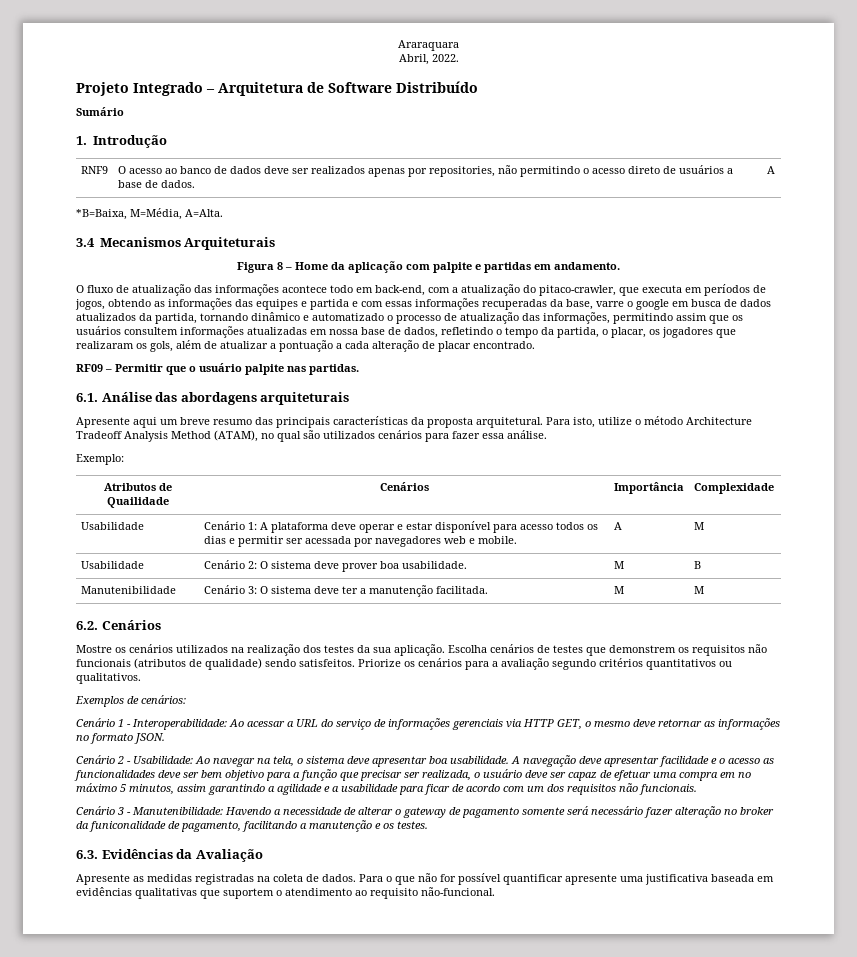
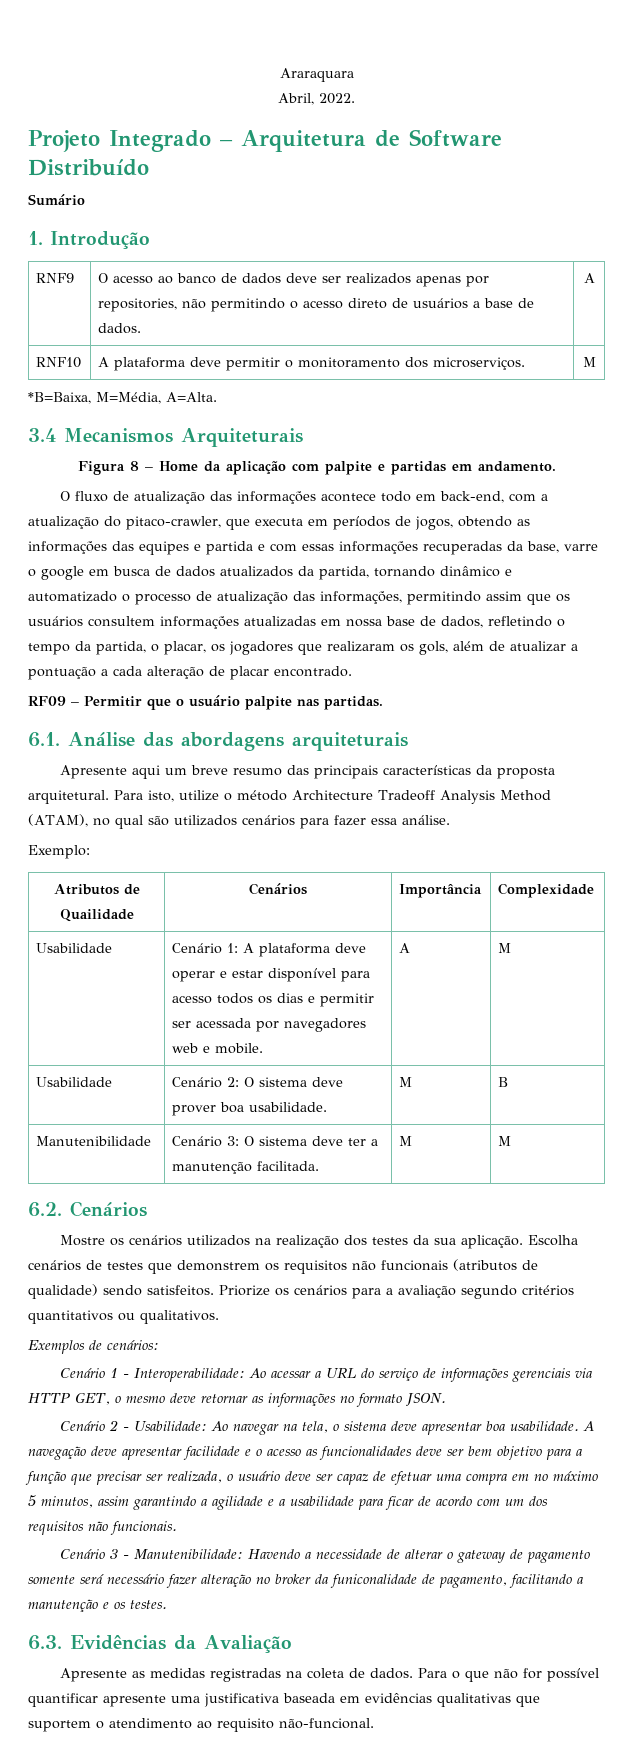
+ RNF10 | A plataforma deve permitir o monitoramento dos microserviços. | M

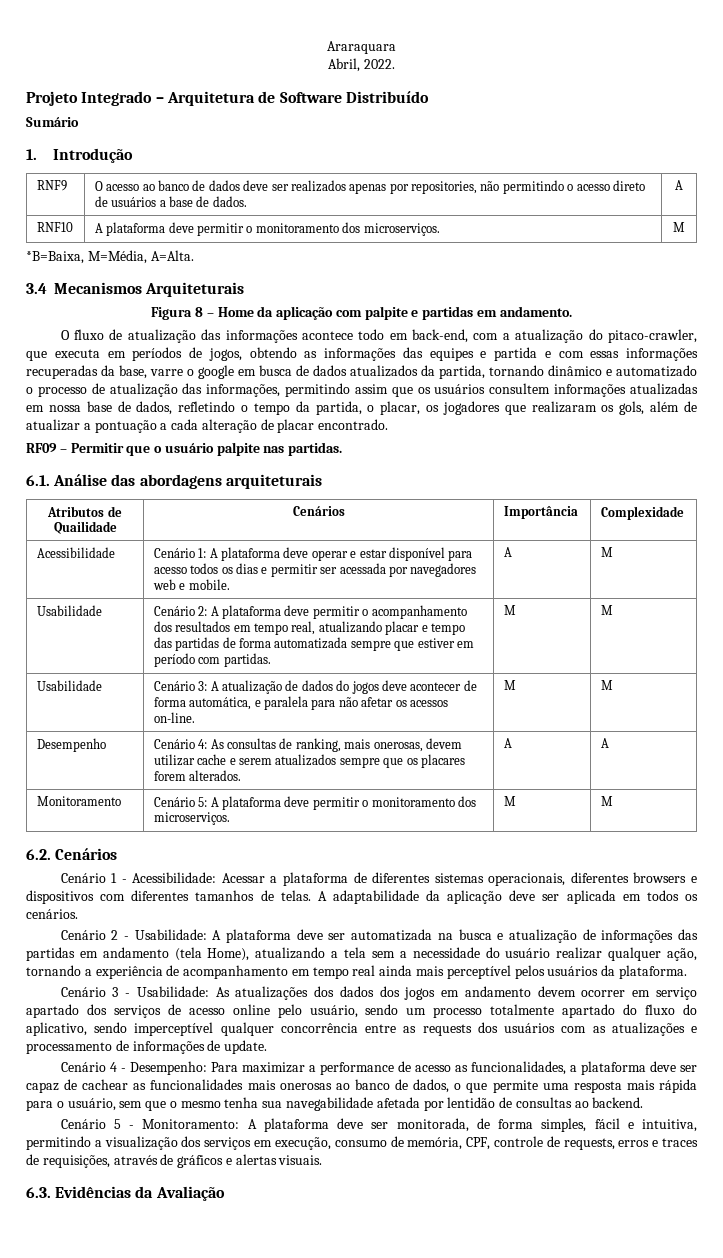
- Apresente aqui um breve resumo das principais características da proposta arquitetural. Para isto, utilize o método Architecture Tradeoff Analysis Method (ATAM), no qual são utilizados cenários para fazer essa análise.
- Exemplo:
- Usabilidade | Cenário 1: A plataforma deve operar e estar disponível para acesso todos os dias e permitir ser acessada por navegadores web e mobile. | A | M
+ Acessibilidade | Cenário 1: A plataforma deve operar e estar disponível para acesso todos os dias e permitir ser acessada por navegadores web e mobile. | A | M
- Usabilidade | Cenário 2: O sistema deve prover boa usabilidade. | M | B
- Manutenibilidade | Cenário 3: O sistema deve ter a manutenção facilitada. | M | M
+ Usabilidade | Cenário 2: A plataforma deve permitir o acompanhamento dos resultados em tempo real, atualizando placar e tempo das partidas de forma automatizada sempre que estiver em período com partidas. | M | M
+ Usabilidade | Cenário 3: A atualização de dados do jogos deve acontecer de forma automática, e paralela para não afetar os acessos on-line. | M | M
+ Desempenho | Cenário 4: As consultas de ranking, mais onerosas, devem utilizar cache e serem atualizados sempre que os placares forem alterados. | A | A
+ Monitoramento | Cenário 5: A plataforma deve permitir o monitoramento dos microserviços. | M | M
  6.2. Cenários
- Mostre os cenários utilizados na realização dos testes da sua aplicação. Escolha cenários de testes que demonstrem os requisitos não funcionais (atributos de qualidade) sendo satisfeitos. Priorize os cenários para a avaliação segundo critérios quantitativos ou qualitativos.
- Exemplos de cenários:
- Cenário 1 - Interoperabilidade: Ao acessar a URL do serviço de informações gerenciais via HTTP GET, o mesmo deve retornar as informações no formato JSON.
- Cenário 2 - Usabilidade: Ao navegar na tela, o sistema deve apresentar boa usabilidade. A navegação deve apresentar facilidade e o acesso as funcionalidades deve ser bem objetivo para a função que precisar ser realizada, o usuário deve ser capaz de efetuar uma compra em no máximo 5 minutos, assim garantindo a agilidade e a usabilidade para ficar de acordo com um dos requisitos não funcionais.
- Cenário 3 - Manutenibilidade: Havendo a necessidade de alterar o gateway de pagamento somente será necessário fazer alteração no broker da funiconalidade de pagamento, facilitando a manutenção e os testes.
+ Cenário 1 - Acessibilidade: Acessar a plataforma de diferentes sistemas operacionais, diferentes browsers e dispositivos com diferentes tamanhos de telas. A adaptabilidade da aplicação deve ser aplicada em todos os cenários.
+ Cenário 2 - Usabilidade: A plataforma deve ser automatizada na busca e atualização de informações das partidas em andamento (tela Home), atualizando a tela sem a necessidade do usuário realizar qualquer ação, tornando a experiência de acompanhamento em tempo real ainda mais perceptível pelos usuários da plataforma.
+ Cenário 3 - Usabilidade: As atualizações dos dados dos jogos em andamento devem ocorrer em serviço apartado dos serviços de acesso online pelo usuário, sendo um processo totalmente apartado do fluxo do aplicativo, sendo imperceptível qualquer concorrência entre as requests dos usuários com as atualizações e processamento de informações de update.
+ Cenário 4 - Desempenho: Para maximizar a performance de acesso as funcionalidades, a plataforma deve ser capaz de cachear as funcionalidades mais onerosas ao banco de dados, o que permite uma resposta mais rápida para o usuário, sem que o mesmo tenha sua navegabilidade afetada por lentidão de consultas ao backend.
+ Cenário 5 - Monitoramento: A plataforma deve ser monitorada, de forma simples, fácil e intuitiva, permitindo a visualização dos serviços em execução, consumo de memória, CPF, controle de requests, erros e traces de requisições, através de gráficos e alertas visuais.
  6.3. Evidências da Avaliação
- Apresente as medidas registradas na coleta de dados. Para o que não for possível quantificar apresente uma justificativa baseada em evidências qualitativas que suportem o atendimento ao requisito não-funcional.

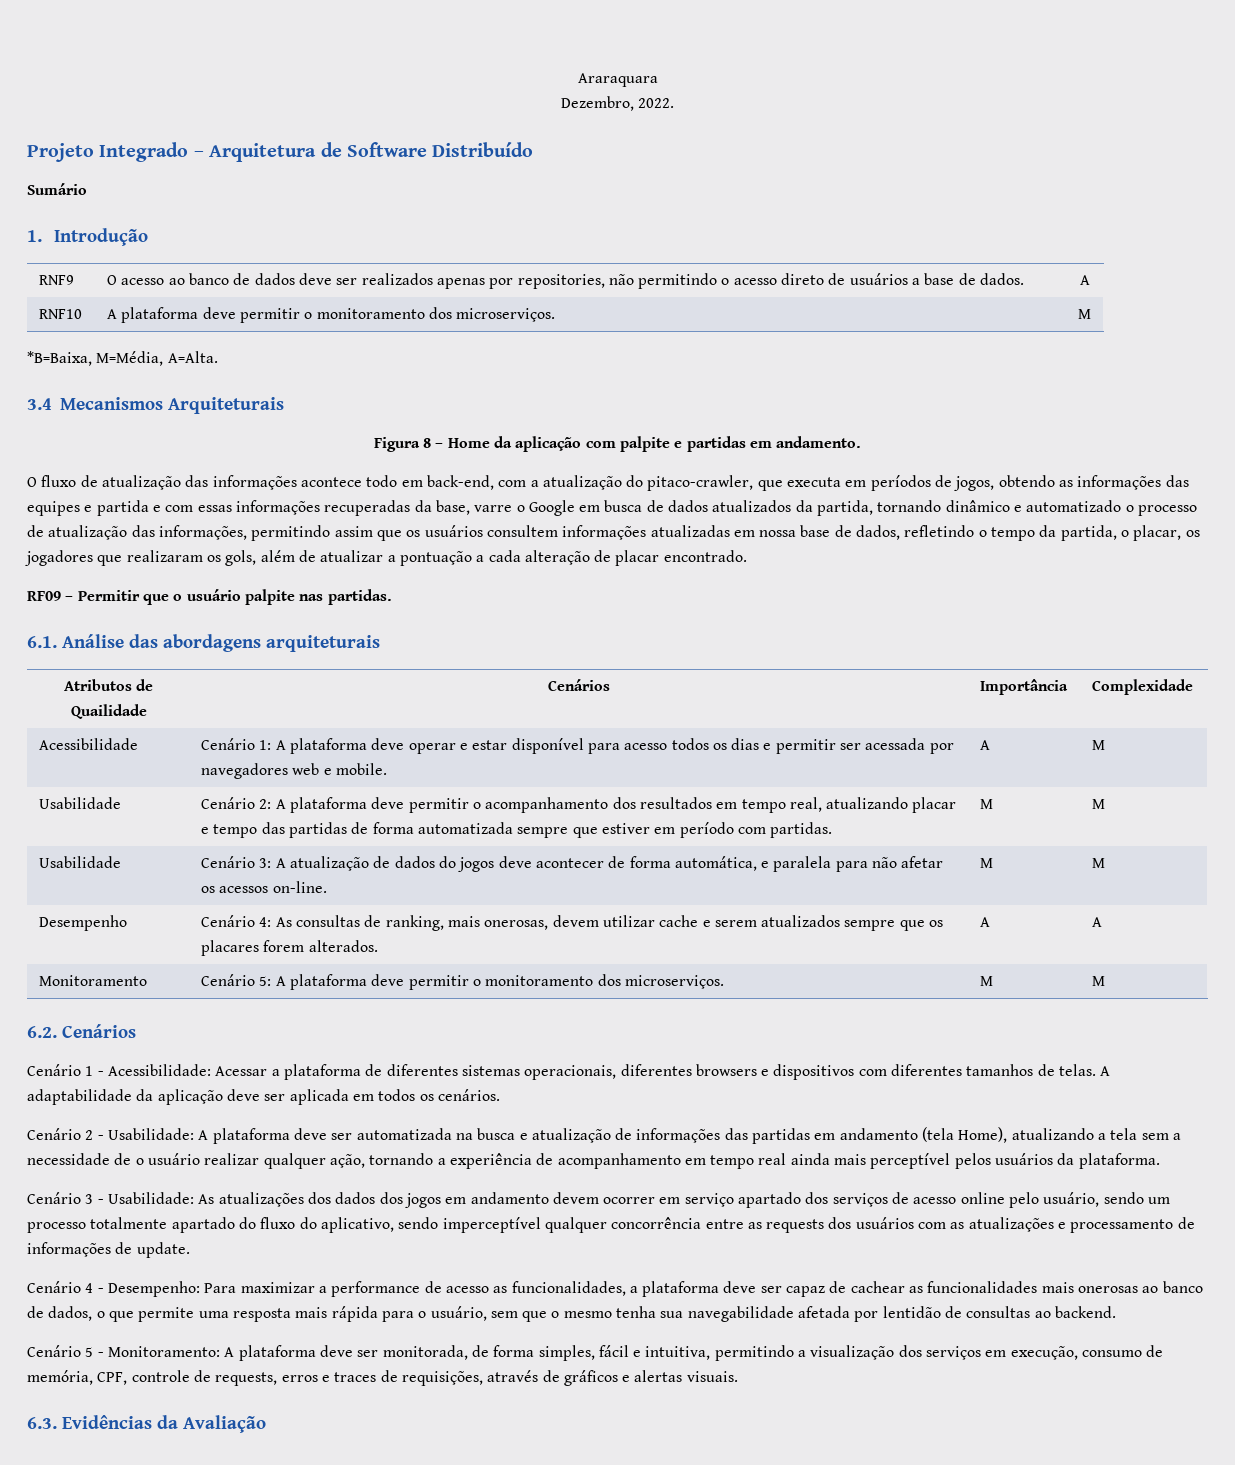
- Abril, 2022.
+ Dezembro, 2022.
- O fluxo de atualização das informações acontece todo em back-end, com a atualização do pitaco-crawler, que executa em períodos de jogos, obtendo as informações das equipes e partida e com essas informações recuperadas da base, varre o google em busca de dados atualizados da partida, tornando dinâmico e automatizado o processo de atualização das informações, permitindo assim que os usuários consultem informações atualizadas em nossa base de dados, refletindo o tempo da partida, o placar, os jogadores que realizaram os gols, além de atualizar a pontuação a cada alteração de placar encontrado.
+ O fluxo de atualização das informações acontece todo em back-end, com a atualização do pitaco-crawler, que executa em períodos de jogos, obtendo as informações das equipes e partida e com essas informações recuperadas da base, varre o Google em busca de dados atualizados da partida, tornando dinâmico e automatizado o processo de atualização das informações, permitindo assim que os usuários consultem informações atualizadas em nossa base de dados, refletindo o tempo da partida, o placar, os jogadores que realizaram os gols, além de atualizar a pontuação a cada alteração de placar encontrado.
- Cenário 2 - Usabilidade: A plataforma deve ser automatizada na busca e atualização de informações das partidas em andamento (tela Home), atualizando a tela sem a necessidade do usuário realizar qualquer ação, tornando a experiência de acompanhamento em tempo real ainda mais perceptível pelos usuários da plataforma.
+ Cenário 2 - Usabilidade: A plataforma deve ser automatizada na busca e atualização de informações das partidas em andamento (tela Home), atualizando a tela sem a necessidade de o usuário realizar qualquer ação, tornando a experiência de acompanhamento em tempo real ainda mais perceptível pelos usuários da plataforma.

